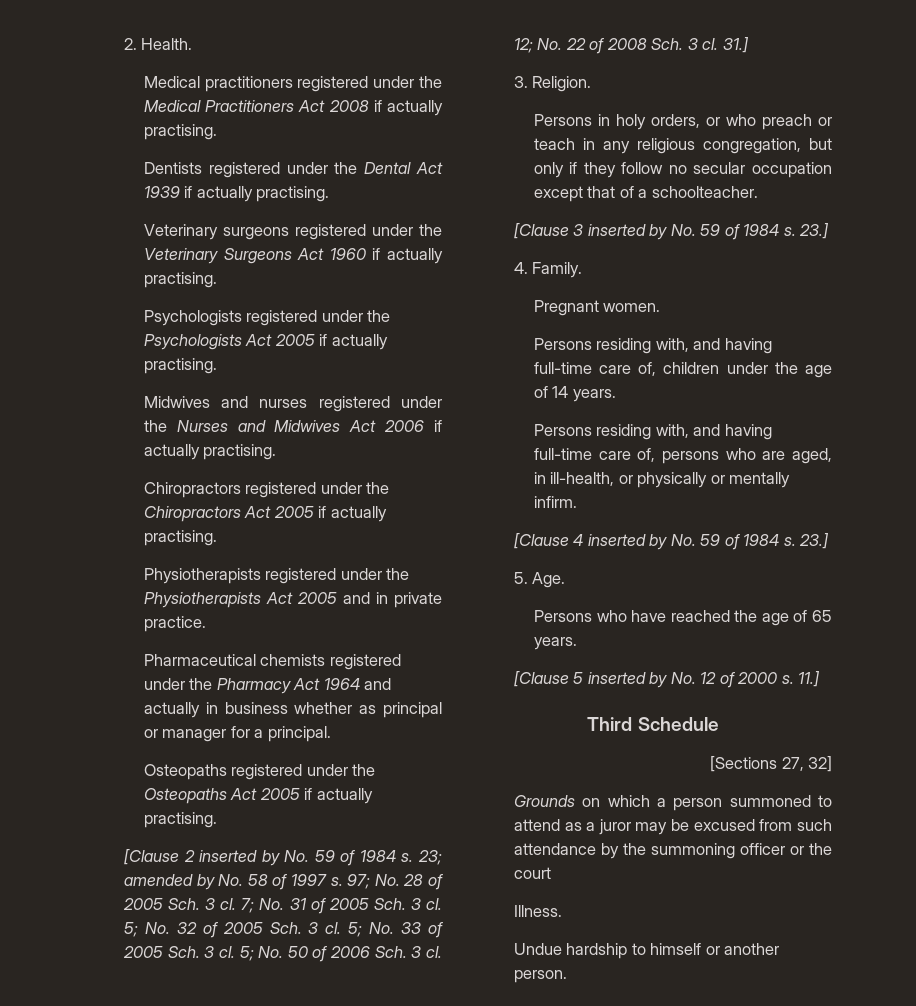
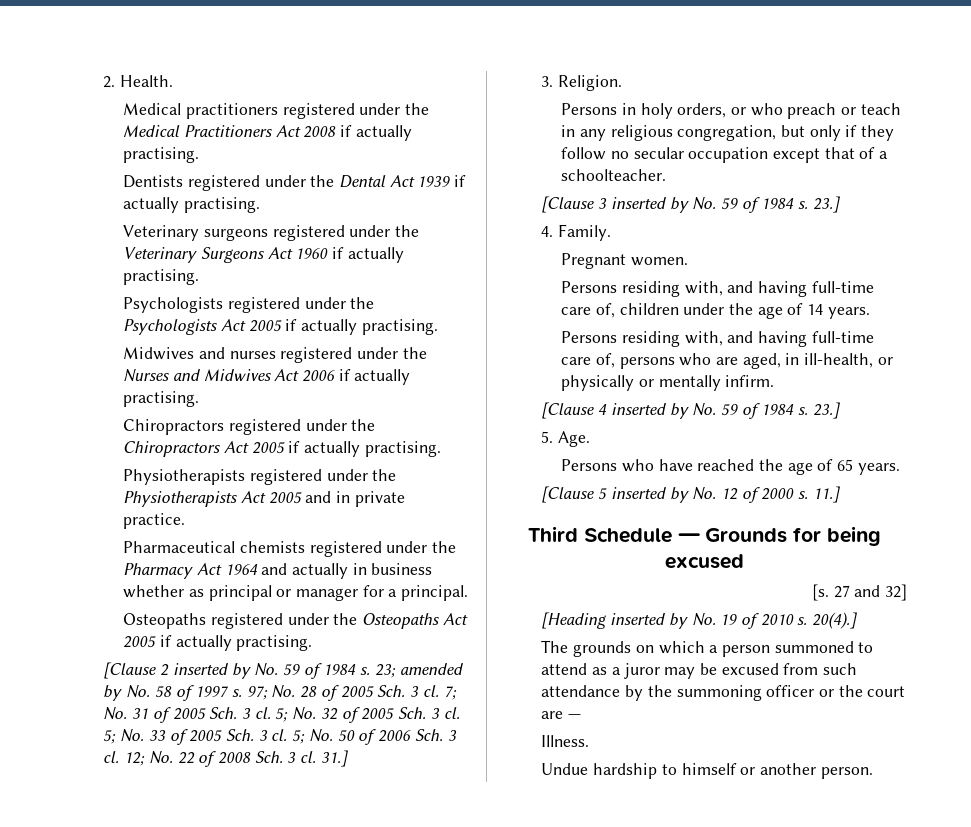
- Third Schedule
- [Sections 27, 32]
- Grounds on which a person summoned to attend as a juror may be excused from such attendance by the summoning officer or the court
+ Third Schedule — Grounds for being excused
+ [s. 27 and 32]
+ [Heading inserted by No. 19 of 2010 s. 20(4).]
+ The grounds on which a person summoned to attend as a juror may be excused from such attendance by the summoning officer or the court are —

